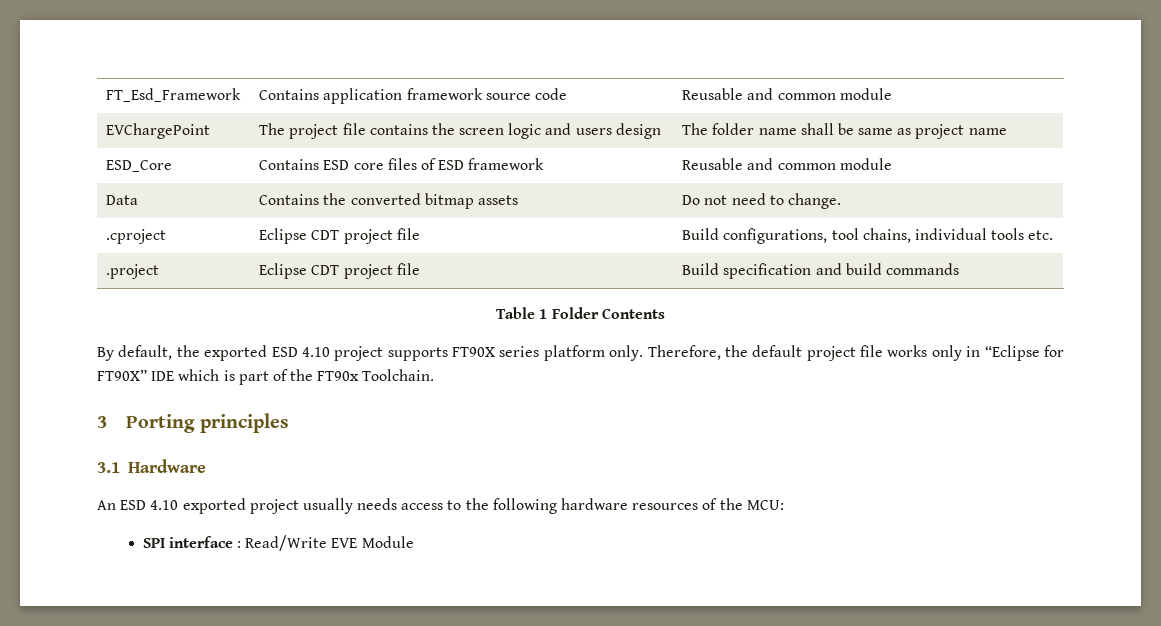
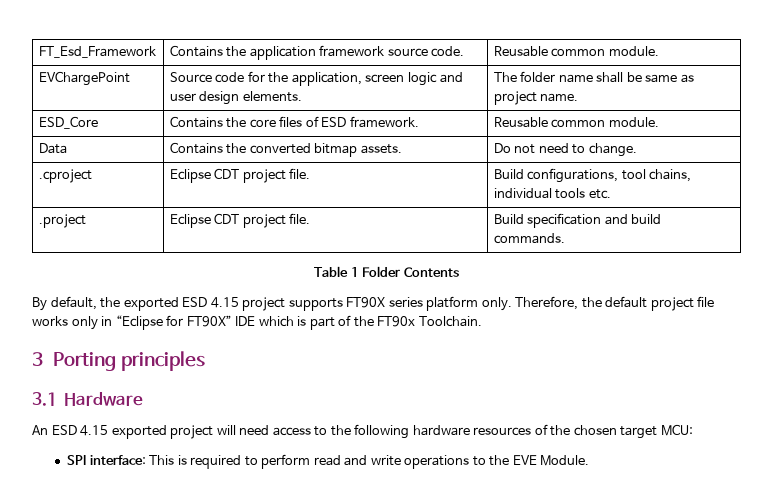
- FT_Esd_Framework | Contains application framework source code | Reusable and common module
- EVChargePoint | The project file contains the screen logic and users design | The folder name shall be same as project name
+ FT_Esd_Framework | Contains the application framework source code. | Reusable common module.
+ EVChargePoint | Source code for the application, screen logic and user design elements. | The folder name shall be same as project name.
- ESD_Core | Contains ESD core files of ESD framework | Reusable and common module
+ ESD_Core | Contains the core files of ESD framework. | Reusable common module.
- Data | Contains the converted bitmap assets | Do not need to change.
+ Data | Contains the converted bitmap assets. | Do not need to change.
- .cproject | Eclipse CDT project file | Build configurations, tool chains, individual tools etc.
+ .cproject | Eclipse CDT project file. | Build configurations, tool chains, individual tools etc.
- .project | Eclipse CDT project file | Build specification and build commands
+ .project | Eclipse CDT project file. | Build specification and build commands.
- By default, the exported ESD 4.10 project supports FT90X series platform only.
+ By default, the exported ESD 4.15 project supports FT90X series platform only.
- An ESD 4.10 exported project usually needs access to the following hardware resources of the MCU:
+ An ESD 4.15 exported project will need access to the following hardware resources of the chosen target MCU:
- SPI interface : Read/Write EVE Module
+ SPI interface: This is required to perform read and write operations to the EVE Module.

